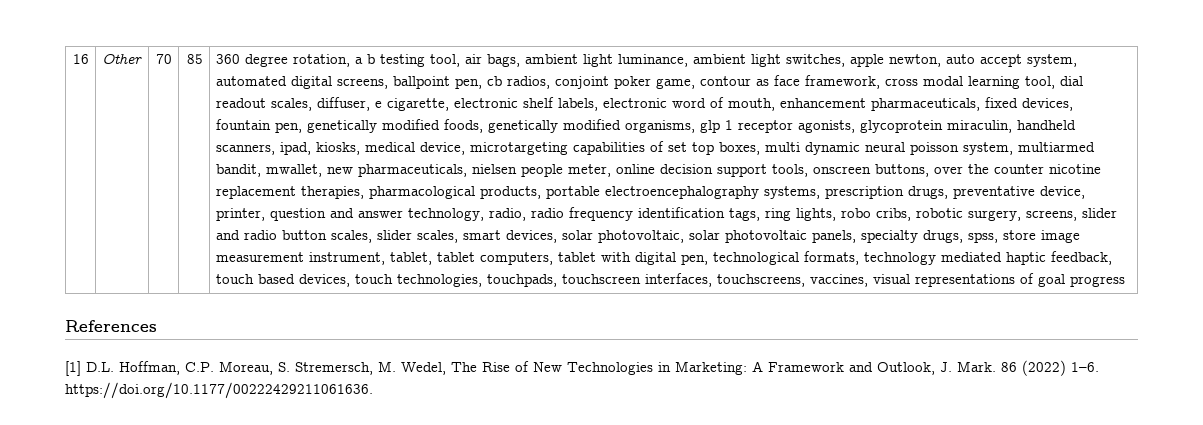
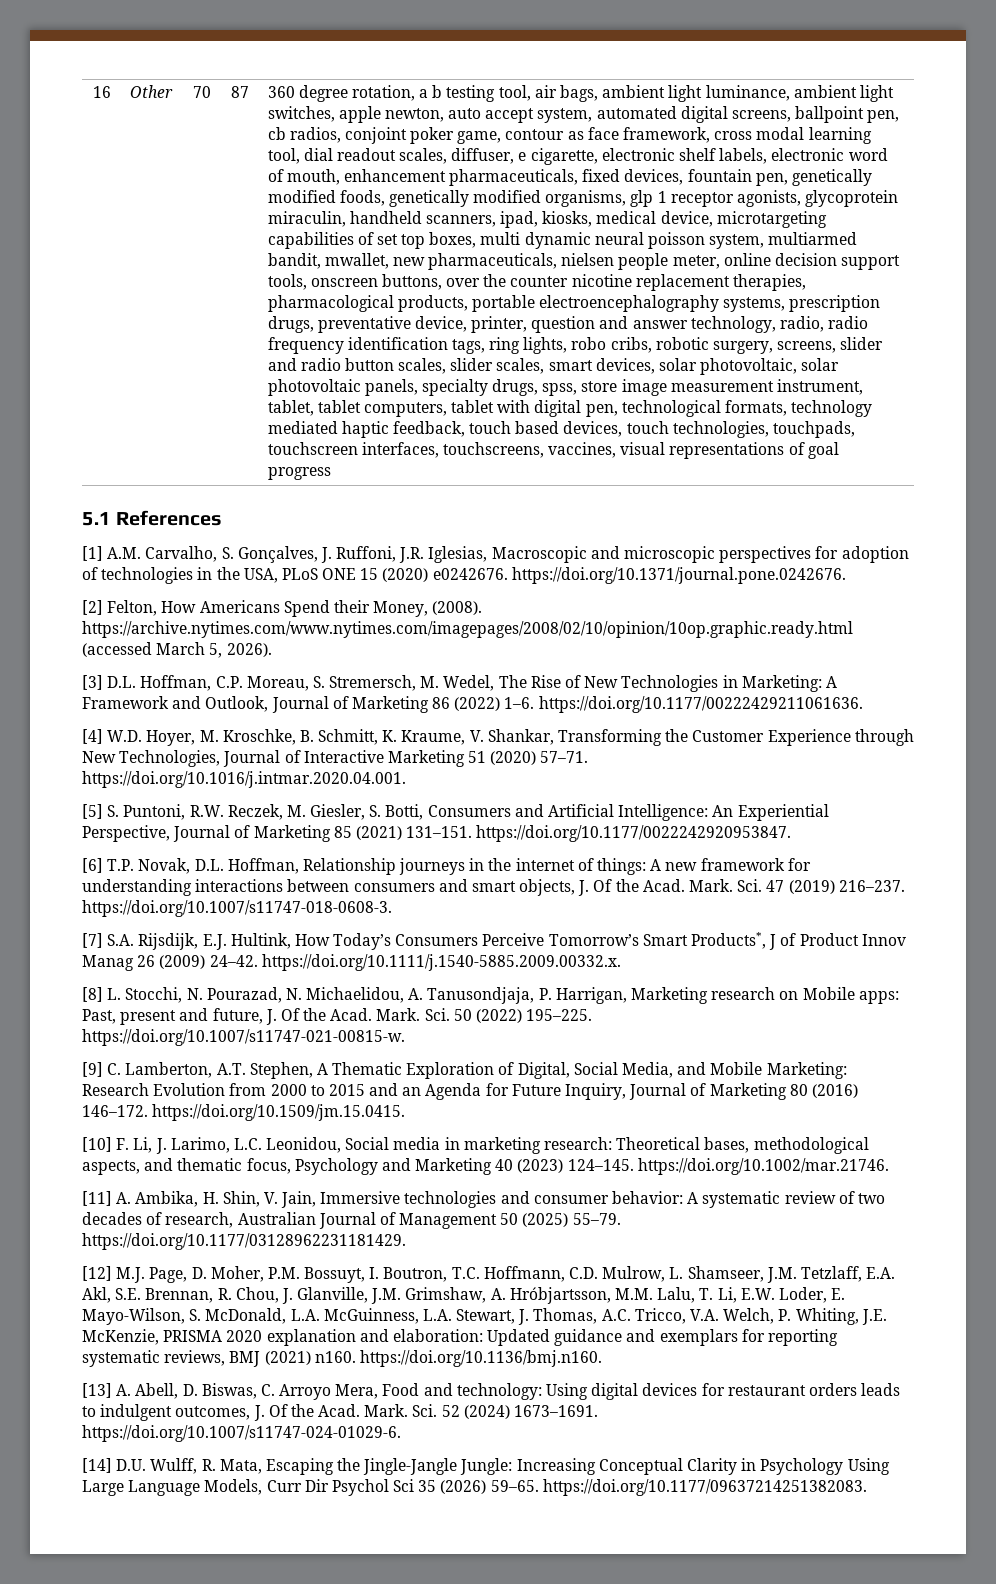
- 85
+ 87
- References
+ 5.1 References
- [1] D.L. Hoffman, C.P. Moreau, S. Stremersch, M. Wedel, The Rise of New Technologies in Marketing: A Framework and Outlook, J. Mark. 86 (2022) 1–6. https://doi.org/10.1177/00222429211061636.
+ [1] A.M. Carvalho, S. Gonçalves, J. Ruffoni, J.R. Iglesias, Macroscopic and microscopic perspectives for adoption of technologies in the USA, PLoS ONE 15 (2020) e0242676. https://doi.org/10.1371/journal.pone.0242676.
+ [2] Felton, How Americans Spend their Money, (2008). https://archive.nytimes.com/www.nytimes.com/imagepages/2008/02/10/opinion/10op.graphic.ready.html (accessed March 5, 2026).
+ [3] D.L. Hoffman, C.P. Moreau, S. Stremersch, M. Wedel, The Rise of New Technologies in Marketing: A Framework and Outlook, Journal of Marketing 86 (2022) 1–6. https://doi.org/10.1177/00222429211061636.
+ [4] W.D. Hoyer, M. Kroschke, B. Schmitt, K. Kraume, V. Shankar, Transforming the Customer Experience through New Technologies, Journal of Interactive Marketing 51 (2020) 57–71. https://doi.org/10.1016/j.intmar.2020.04.001.
+ [5] S. Puntoni, R.W. Reczek, M. Giesler, S. Botti, Consumers and Artificial Intelligence: An Experiential Perspective, Journal of Marketing 85 (2021) 131–151. https://doi.org/10.1177/0022242920953847.
+ [6] T.P. Novak, D.L. Hoffman, Relationship journeys in the internet of things: A new framework for understanding interactions between consumers and smart objects, J. Of the Acad. Mark. Sci. 47 (2019) 216–237. https://doi.org/10.1007/s11747-018-0608-3.
+ [7] S.A. Rijsdijk, E.J. Hultink, How Today’s Consumers Perceive Tomorrow’s Smart Products*, J of Product Innov Manag 26 (2009) 24–42. https://doi.org/10.1111/j.1540-5885.2009.00332.x.
+ [8] L. Stocchi, N. Pourazad, N. Michaelidou, A. Tanusondjaja, P. Harrigan, Marketing research on Mobile apps: Past, present and future, J. Of the Acad. Mark. Sci. 50 (2022) 195–225. https://doi.org/10.1007/s11747-021-00815-w.
+ [9] C. Lamberton, A.T. Stephen, A Thematic Exploration of Digital, Social Media, and Mobile Marketing: Research Evolution from 2000 to 2015 and an Agenda for Future Inquiry, Journal of Marketing 80 (2016) 146–172. https://doi.org/10.1509/jm.15.0415.
+ [10] F. Li, J. Larimo, L.C. Leonidou, Social media in marketing research: Theoretical bases, methodological aspects, and thematic focus, Psychology and Marketing 40 (2023) 124–145. https://doi.org/10.1002/mar.21746.
+ [11] A. Ambika, H. Shin, V. Jain, Immersive technologies and consumer behavior: A systematic review of two decades of research, Australian Journal of Management 50 (2025) 55–79. https://doi.org/10.1177/03128962231181429.
+ [12] M.J. Page, D. Moher, P.M. Bossuyt, I. Boutron, T.C. Hoffmann, C.D. Mulrow, L. Shamseer, J.M. Tetzlaff, E.A. Akl, S.E. Brennan, R. Chou, J. Glanville, J.M. Grimshaw, A. Hróbjartsson, M.M. Lalu, T. Li, E.W. Loder, E. Mayo-Wilson, S. McDonald, L.A. McGuinness, L.A. Stewart, J. Thomas, A.C. Tricco, V.A. Welch, P. Whiting, J.E. McKenzie, PRISMA 2020 explanation and elaboration: Updated guidance and exemplars for reporting systematic reviews, BMJ (2021) n160. https://doi.org/10.1136/bmj.n160.
+ [13] A. Abell, D. Biswas, C. Arroyo Mera, Food and technology: Using digital devices for restaurant orders leads to indulgent outcomes, J. Of the Acad. Mark. Sci. 52 (2024) 1673–1691. https://doi.org/10.1007/s11747-024-01029-6.
+ [14] D.U. Wulff, R. Mata, Escaping the Jingle-Jangle Jungle: Increasing Conceptual Clarity in Psychology Using Large Language Models, Curr Dir Psychol Sci 35 (2026) 59–65. https://doi.org/10.1177/09637214251382083.

